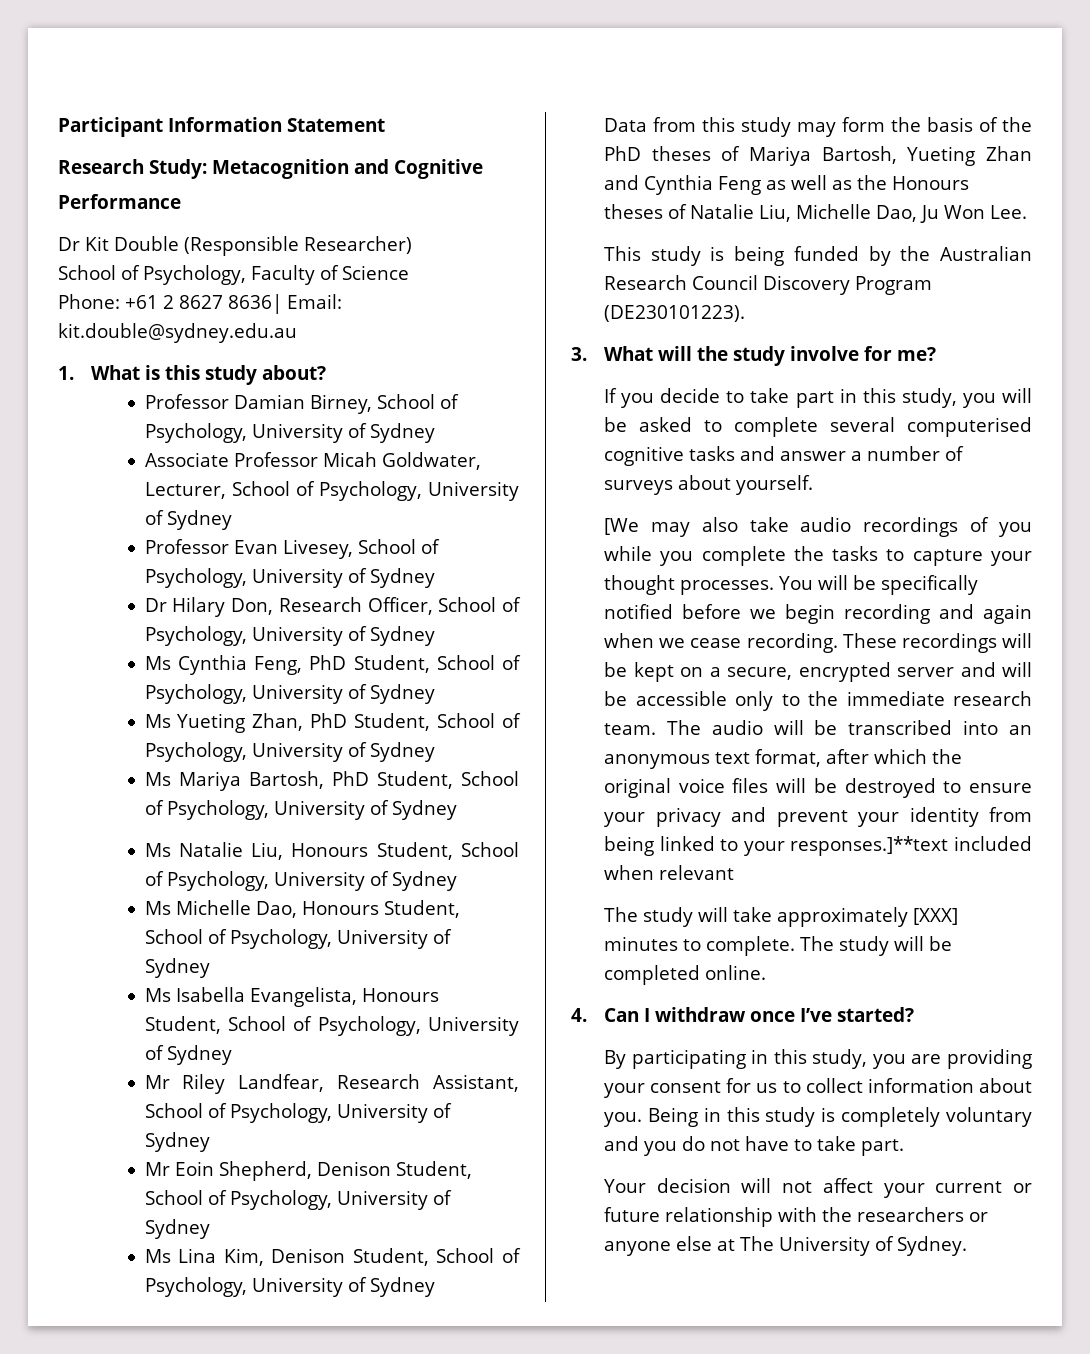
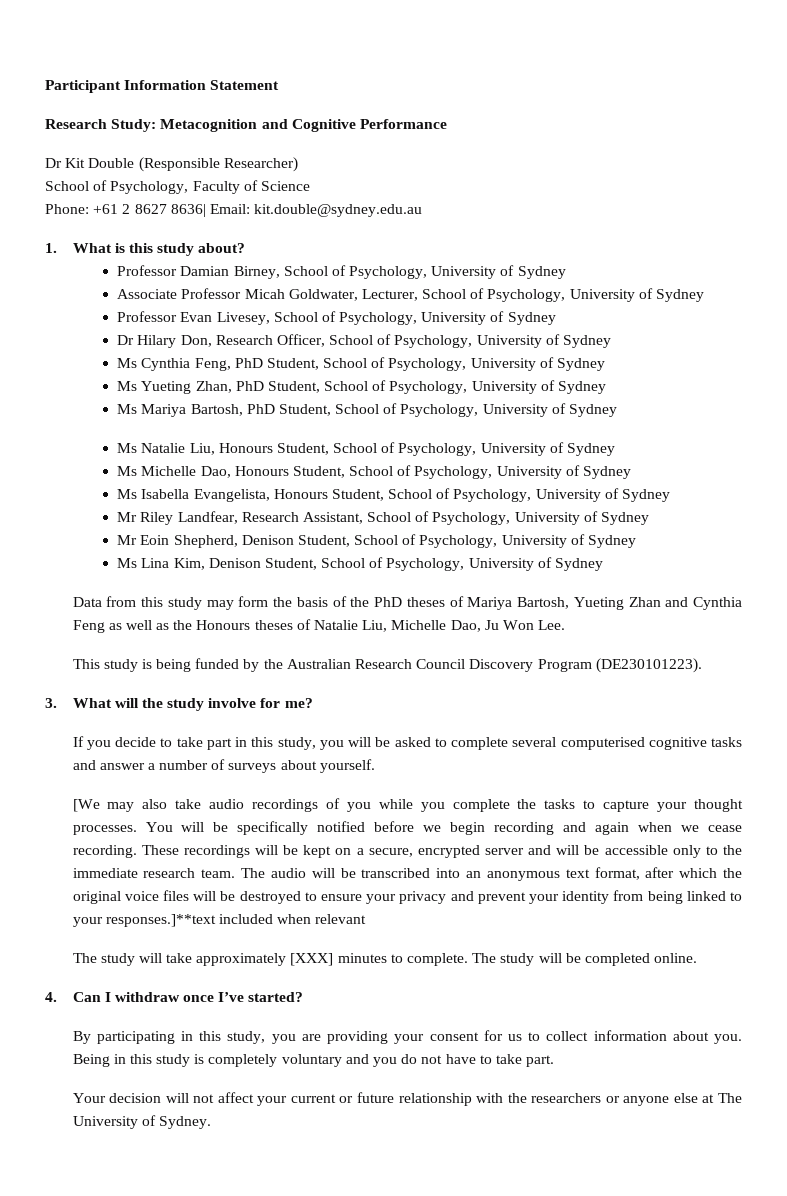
- Research Study: Metacognition and Cognitive
- Performance
+ Research Study: Metacognition and Cognitive Performance

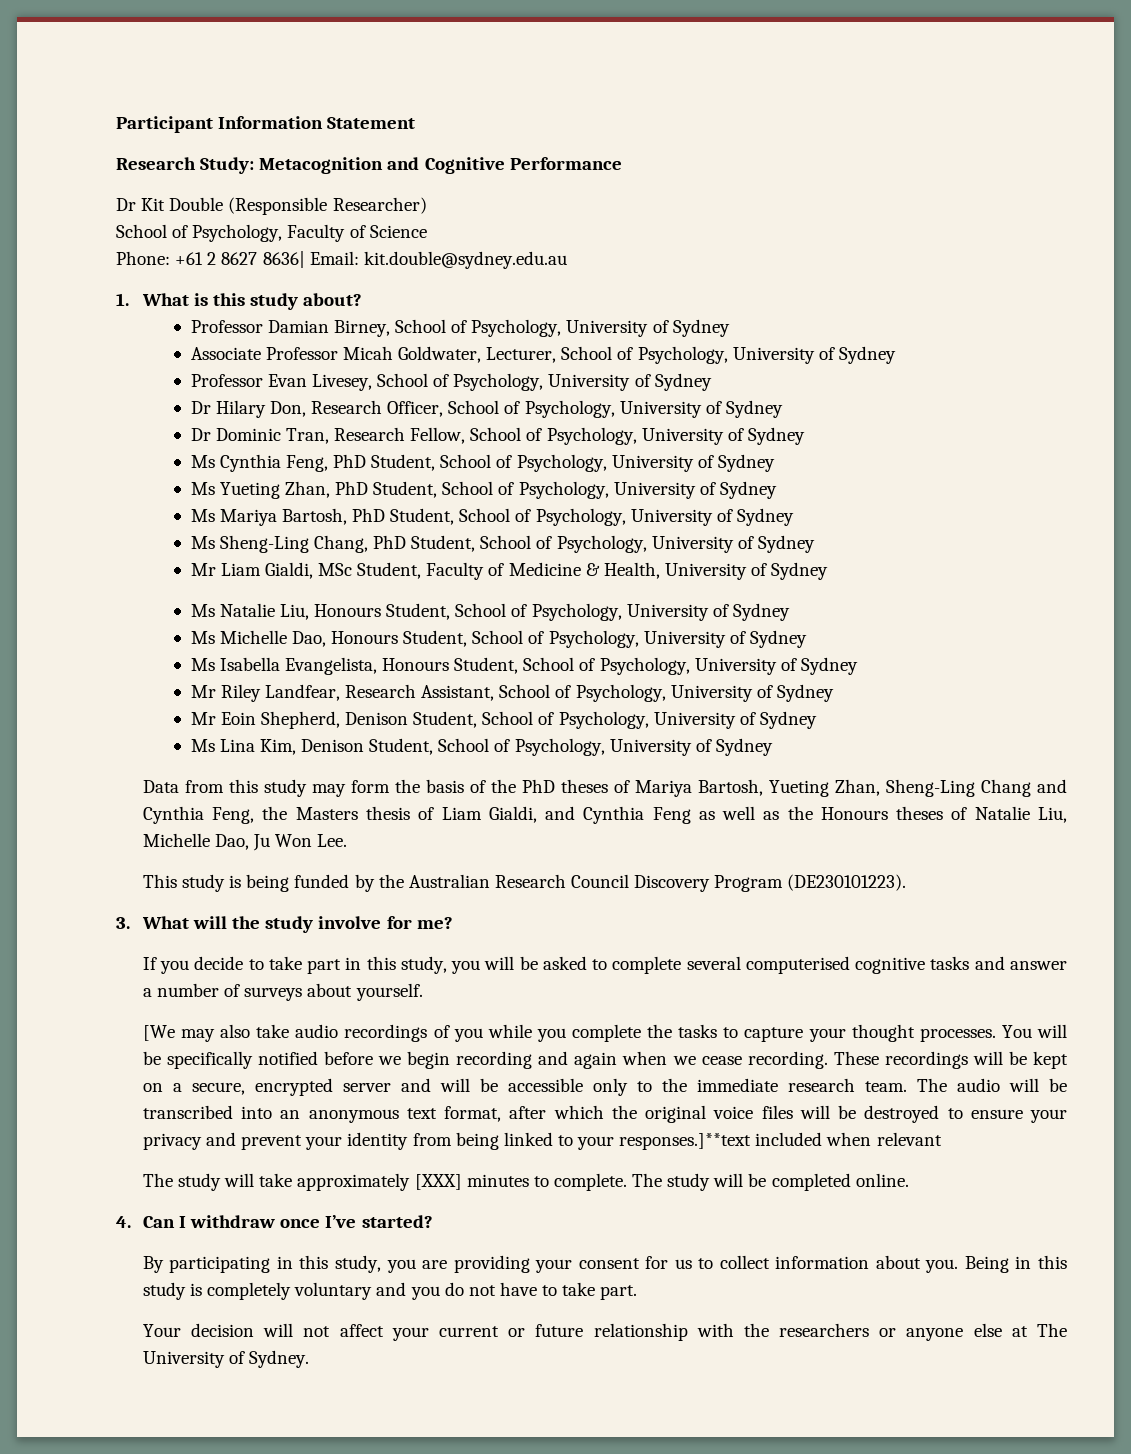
+ Dr Dominic Tran, Research Fellow, School of Psychology, University of Sydney
+ Ms Sheng-Ling Chang, PhD Student, School of Psychology, University of Sydney
+ Mr Liam Gialdi, MSc Student, Faculty of Medicine & Health, University of Sydney
- Data from this study may form the basis of the PhD theses of Mariya Bartosh, Yueting Zhan and Cynthia Feng as well as the Honours theses of Natalie Liu, Michelle Dao, Ju Won Lee.
+ Data from this study may form the basis of the PhD theses of Mariya Bartosh, Yueting Zhan, Sheng-Ling Chang and Cynthia Feng, the Masters thesis of Liam Gialdi, and Cynthia Feng as well as the Honours theses of Natalie Liu, Michelle Dao, Ju Won Lee.

